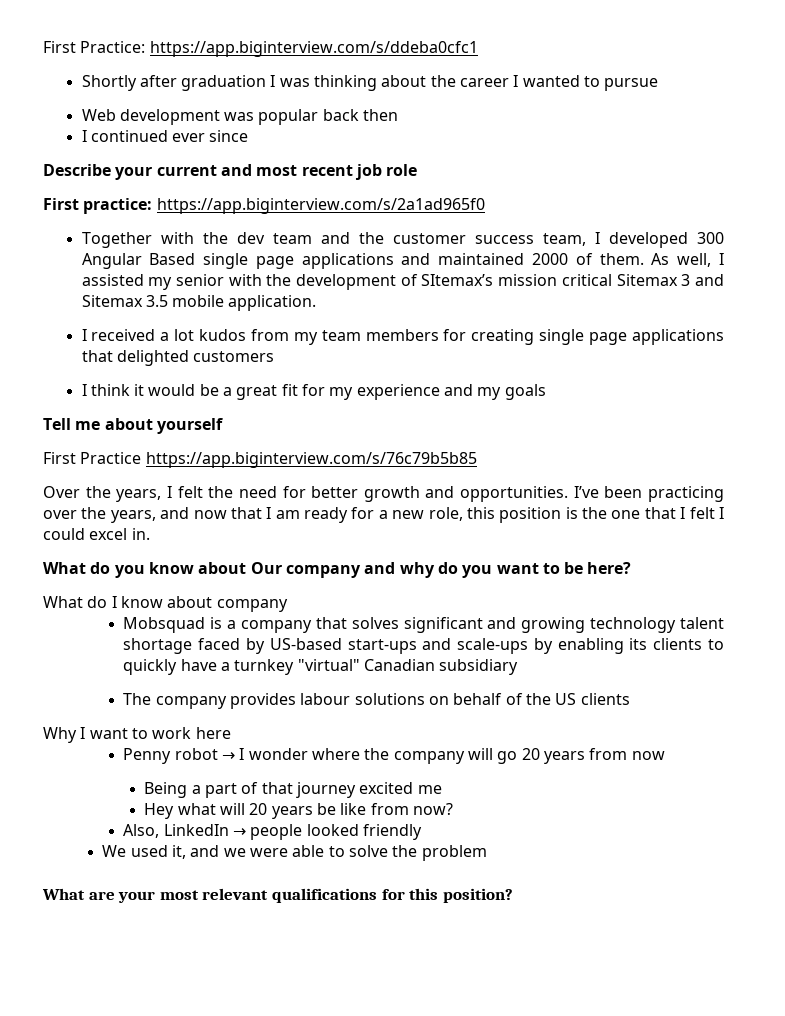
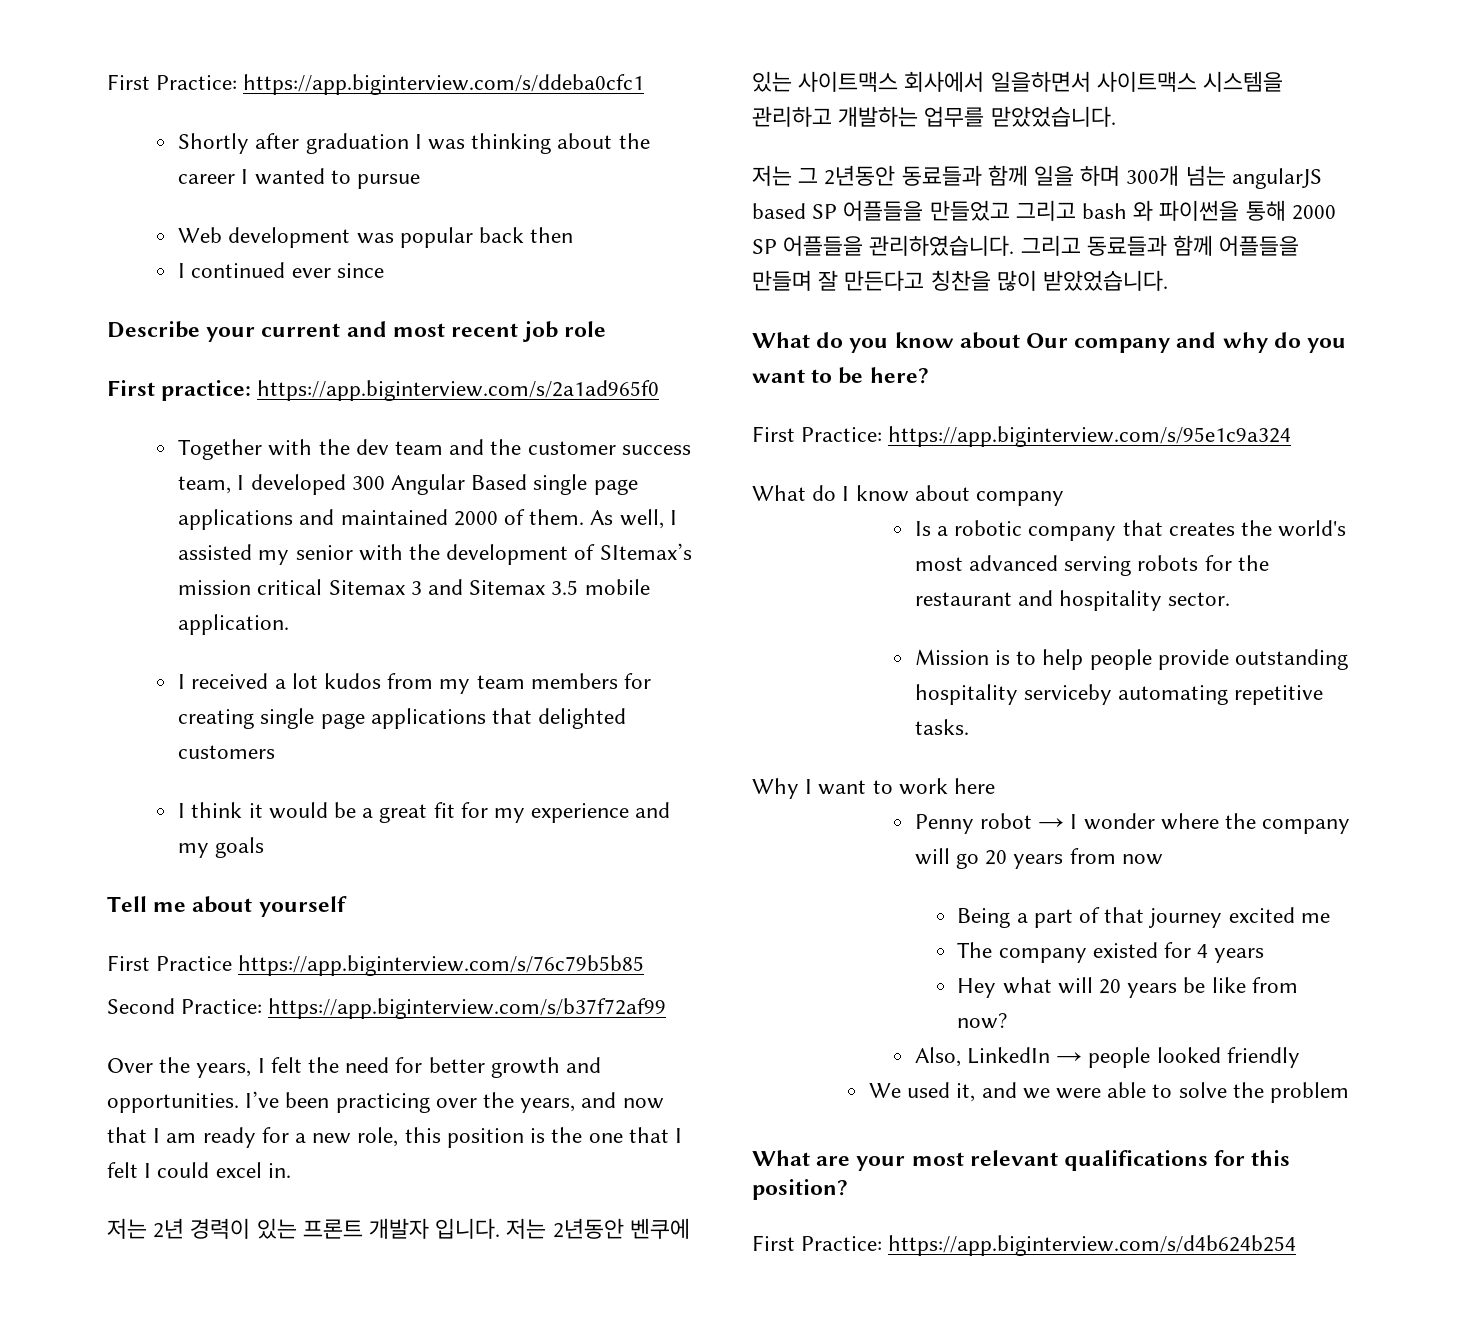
+ Second Practice: https://app.biginterview.com/s/b37f72af99
+ 저는 2년 경력이 있는 프론트 개발자 입니다. 저는 2년동안 벤쿠에 있는 사이트맥스 회사에서 일을하면서 사이트맥스 시스템을 관리하고 개발하는 업무를 맏았었습니다.
+ 저는 그 2년동안 동료들과 함께 일을 하며 300개 넘는 angularJS based SP 어플들을 만들었고 그리고 bash 와 파이썬을 통해 2000 SP 어플들을 관리하였습니다. 그리고 동료들과 함께 어플들을 만들며 잘 만든다고 칭찬을 많이 받았었습니다.
+ First Practice: https://app.biginterview.com/s/95e1c9a324
- Mobsquad is a company that solves significant and growing technology talent shortage faced by US-based start-ups and scale-ups by enabling its clients to quickly have a turnkey "virtual" Canadian subsidiary
- The company provides labour solutions on behalf of the US clients
+ Is a robotic company that creates the world's most advanced serving robots for the restaurant and hospitality sector.
+ Mission is to help people provide outstanding hospitality serviceby automating repetitive tasks.
+ The company existed for 4 years
+ First Practice: https://app.biginterview.com/s/d4b624b254

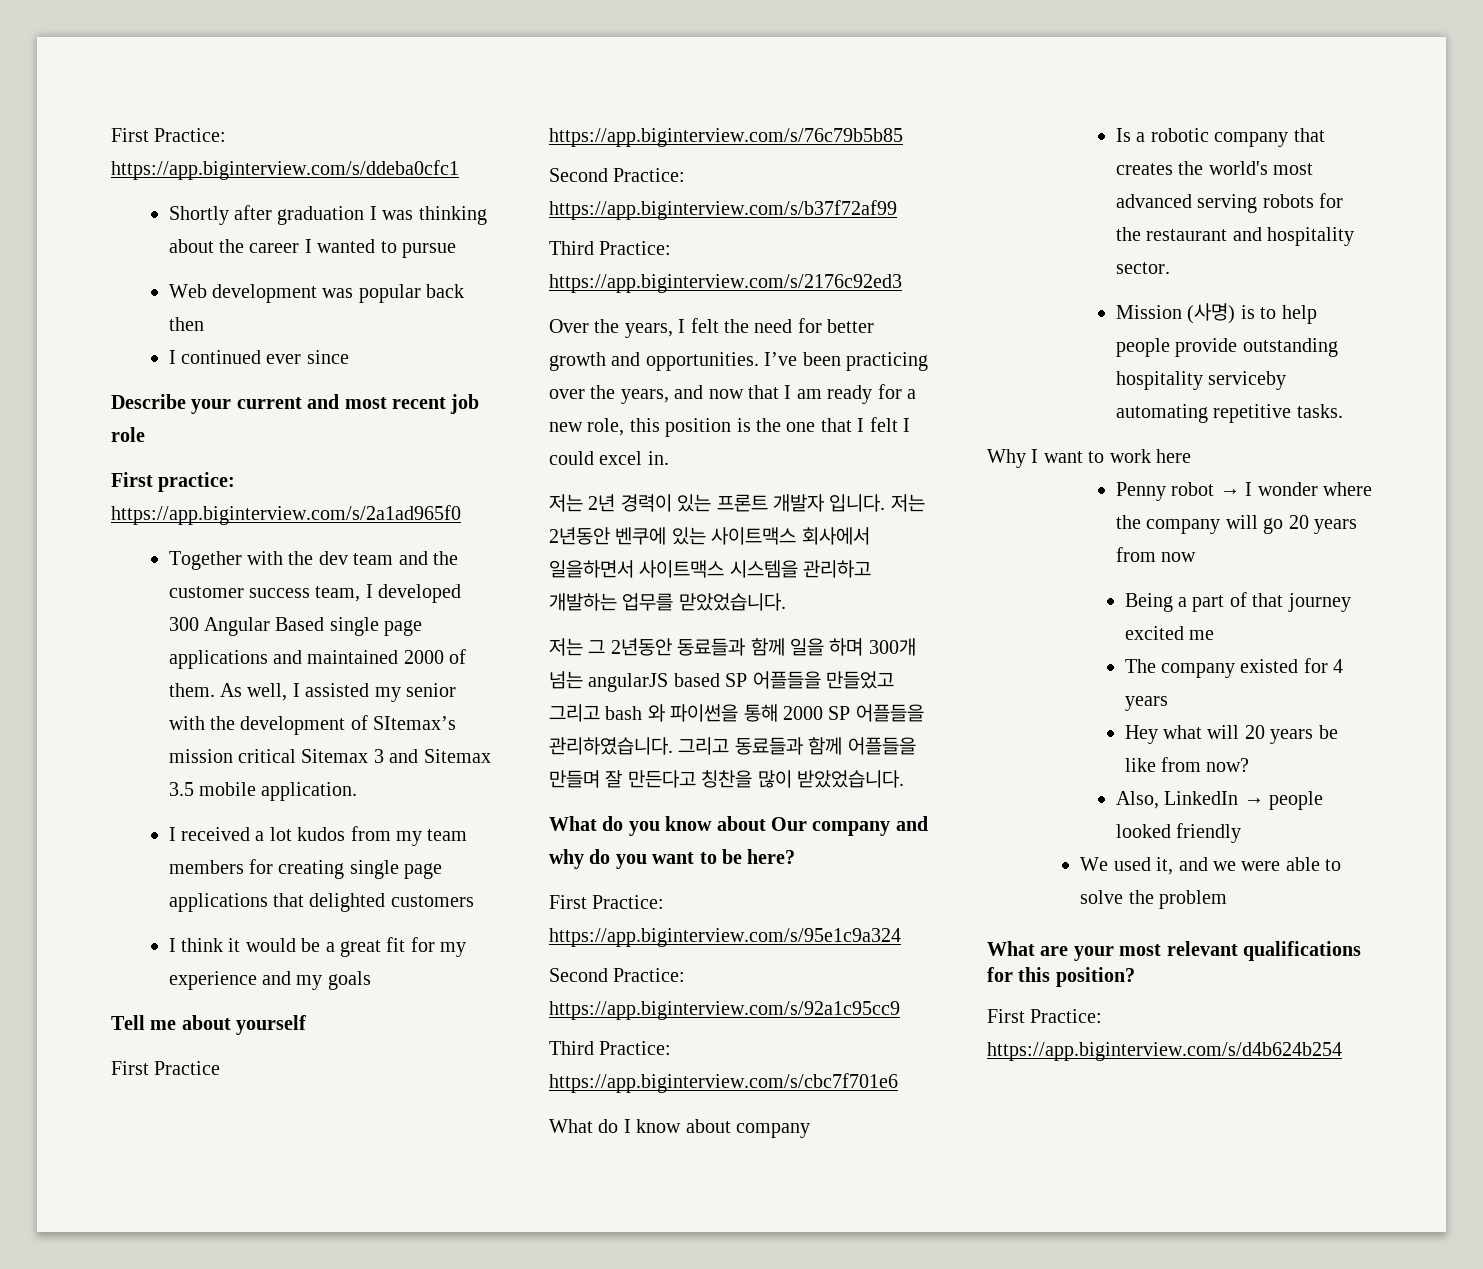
+ Third Practice: https://app.biginterview.com/s/2176c92ed3
+ Second Practice: https://app.biginterview.com/s/92a1c95cc9
+ Third Practice: https://app.biginterview.com/s/cbc7f701e6
- Mission is to help people provide outstanding hospitality serviceby automating repetitive tasks.
+ Mission (사명) is to help people provide outstanding hospitality serviceby automating repetitive tasks.

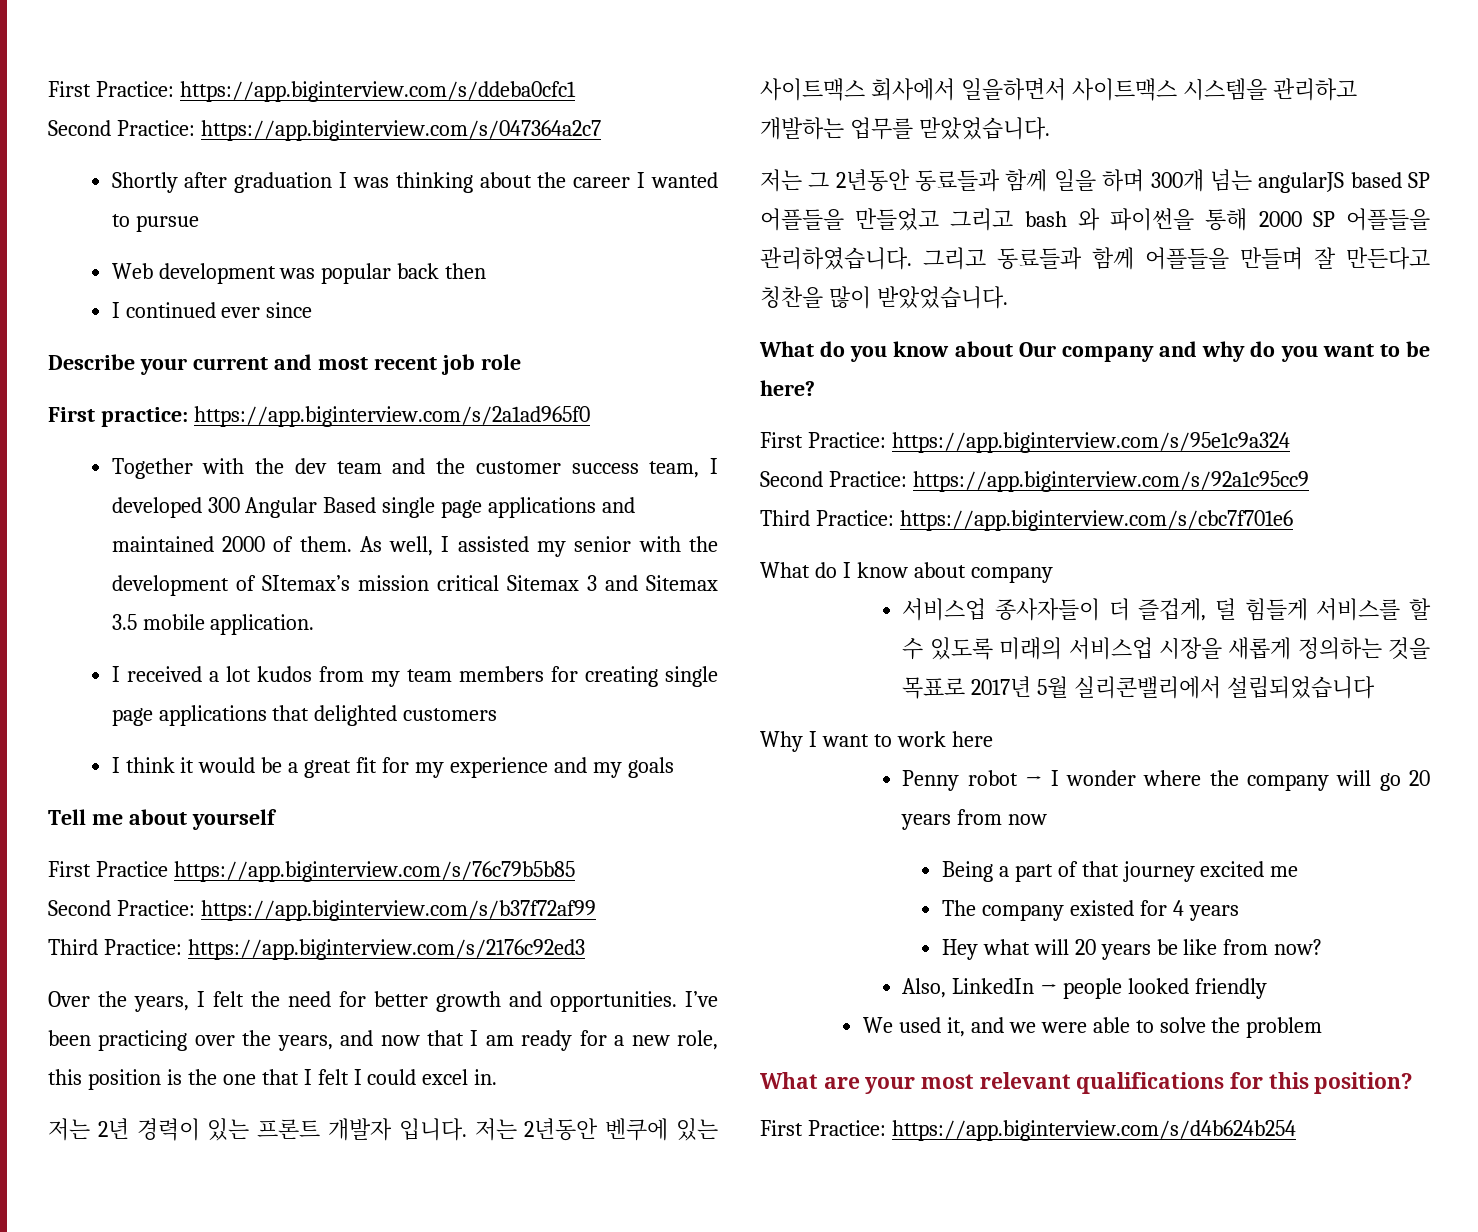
+ Second Practice: https://app.biginterview.com/s/047364a2c7
- Is a robotic company that creates the world's most advanced serving robots for the restaurant and hospitality sector.
- Mission (사명) is to help people provide outstanding hospitality serviceby automating repetitive tasks.
+ 서비스업 종사자들이 더 즐겁게, 덜 힘들게 서비스를 할 수 있도록 미래의 서비스업 시장을 새롭게 정의하는 것을 목표로 2017년 5월 실리콘밸리에서 설립되었습니다

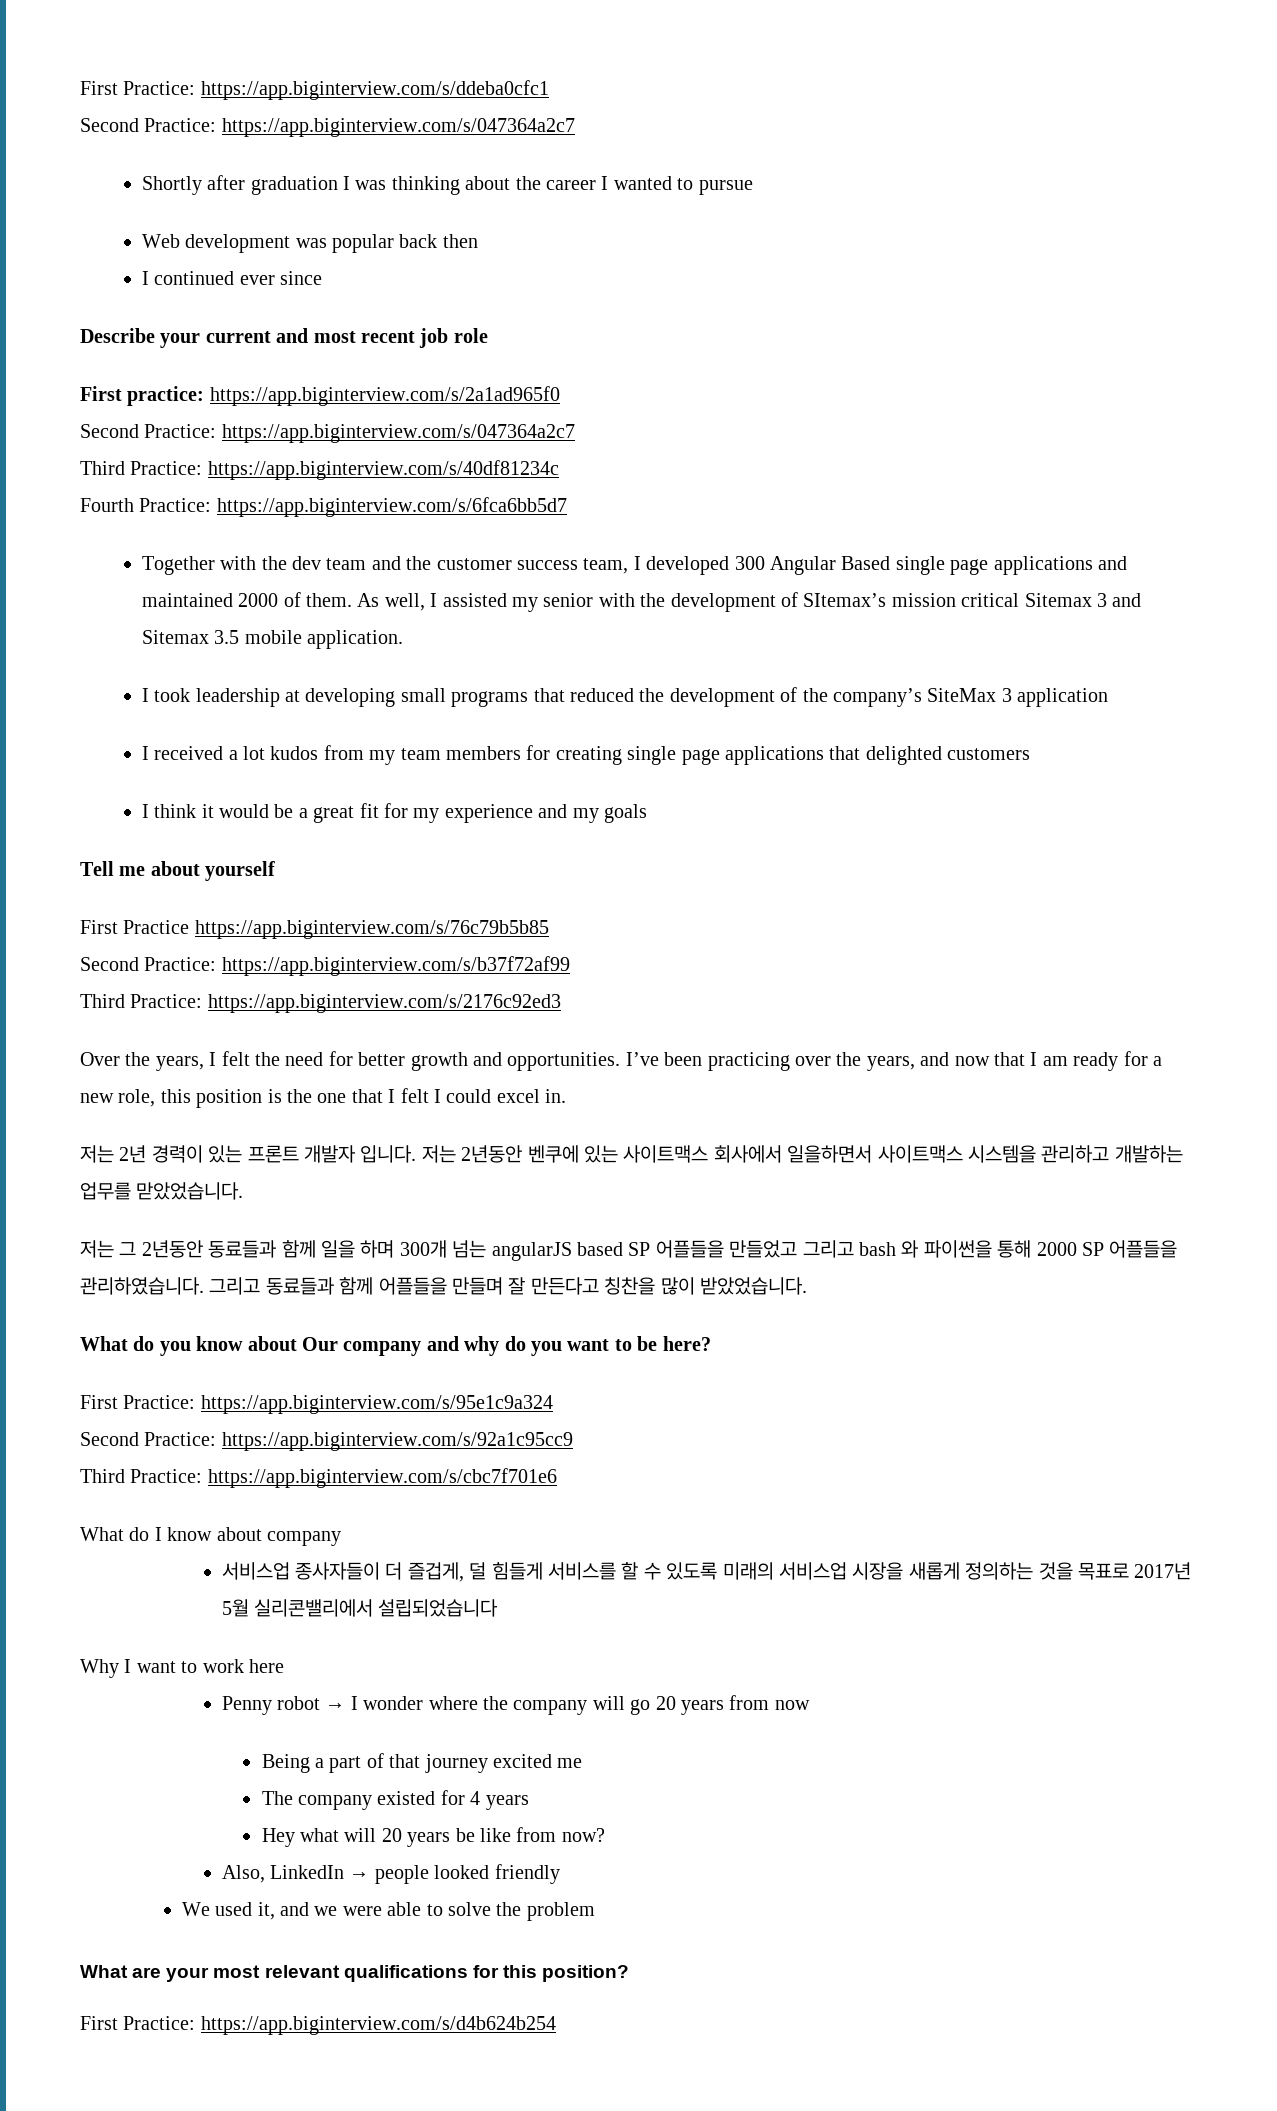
  First practice: https://app.biginterview.com/s/2a1ad965f0
+ Second Practice: https://app.biginterview.com/s/047364a2c7
+ Third Practice: https://app.biginterview.com/s/40df81234c
+ Fourth Practice: https://app.biginterview.com/s/6fca6bb5d7
+ I took leadership at developing small programs that reduced the development of the company’s SiteMax 3 application

